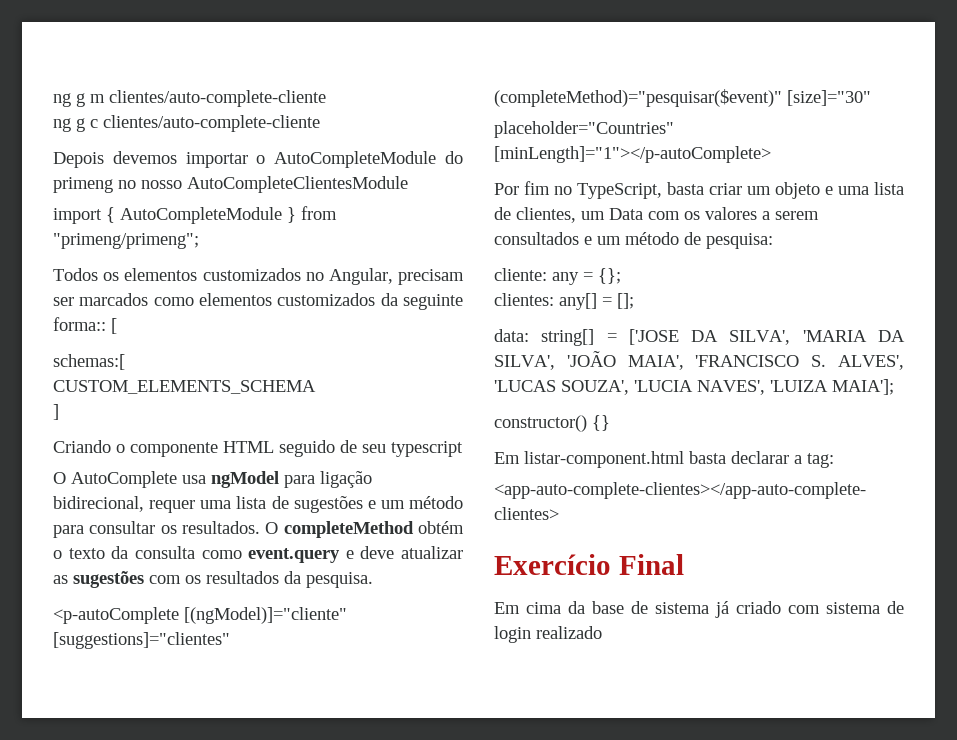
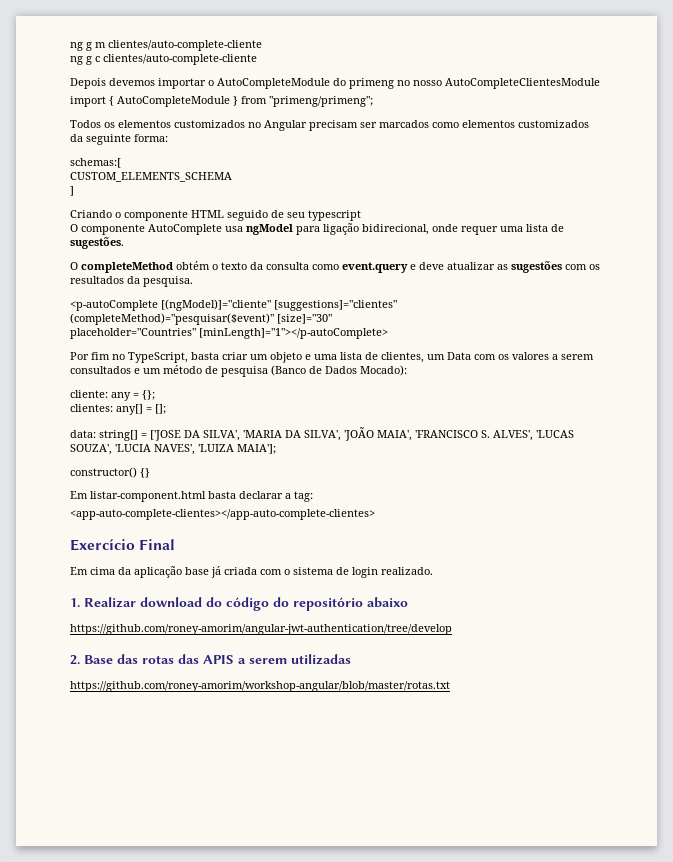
- Todos os elementos customizados no Angular, precisam ser marcados como elementos customizados da seguinte forma:: [
+ Todos os elementos customizados no Angular precisam ser marcados como elementos customizados da seguinte forma:
- O AutoComplete usa ngModel para ligação bidirecional, requer uma lista de sugestões e um método para consultar os resultados. O completeMethod obtém o texto da consulta como event.query e deve atualizar as sugestões com os resultados da pesquisa.
+ O componente AutoComplete usa ngModel para ligação bidirecional, onde requer uma lista de sugestões.
+ O completeMethod obtém o texto da consulta como event.query e deve atualizar as sugestões com os resultados da pesquisa.
- Por fim no TypeScript, basta criar um objeto e uma lista de clientes, um Data com os valores a serem consultados e um método de pesquisa:
+ Por fim no TypeScript, basta criar um objeto e uma lista de clientes, um Data com os valores a serem consultados e um método de pesquisa (Banco de Dados Mocado):
- Em cima da base de sistema já criado com sistema de login realizado
+ Em cima da aplicação base já criada com o sistema de login realizado.
+ 1. Realizar download do código do repositório abaixo
+ https://github.com/roney-amorim/angular-jwt-authentication/tree/develop
+ 2. Base das rotas das APIS a serem utilizadas
+ https://github.com/roney-amorim/workshop-angular/blob/master/rotas.txt

